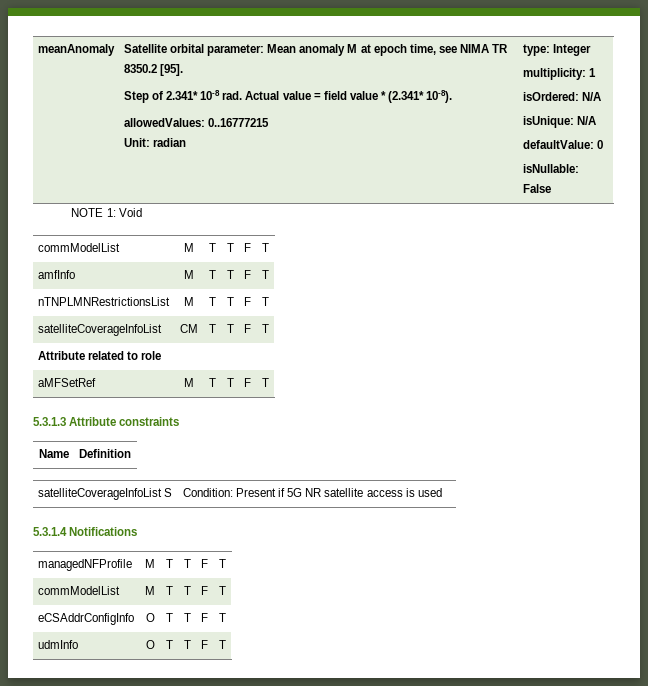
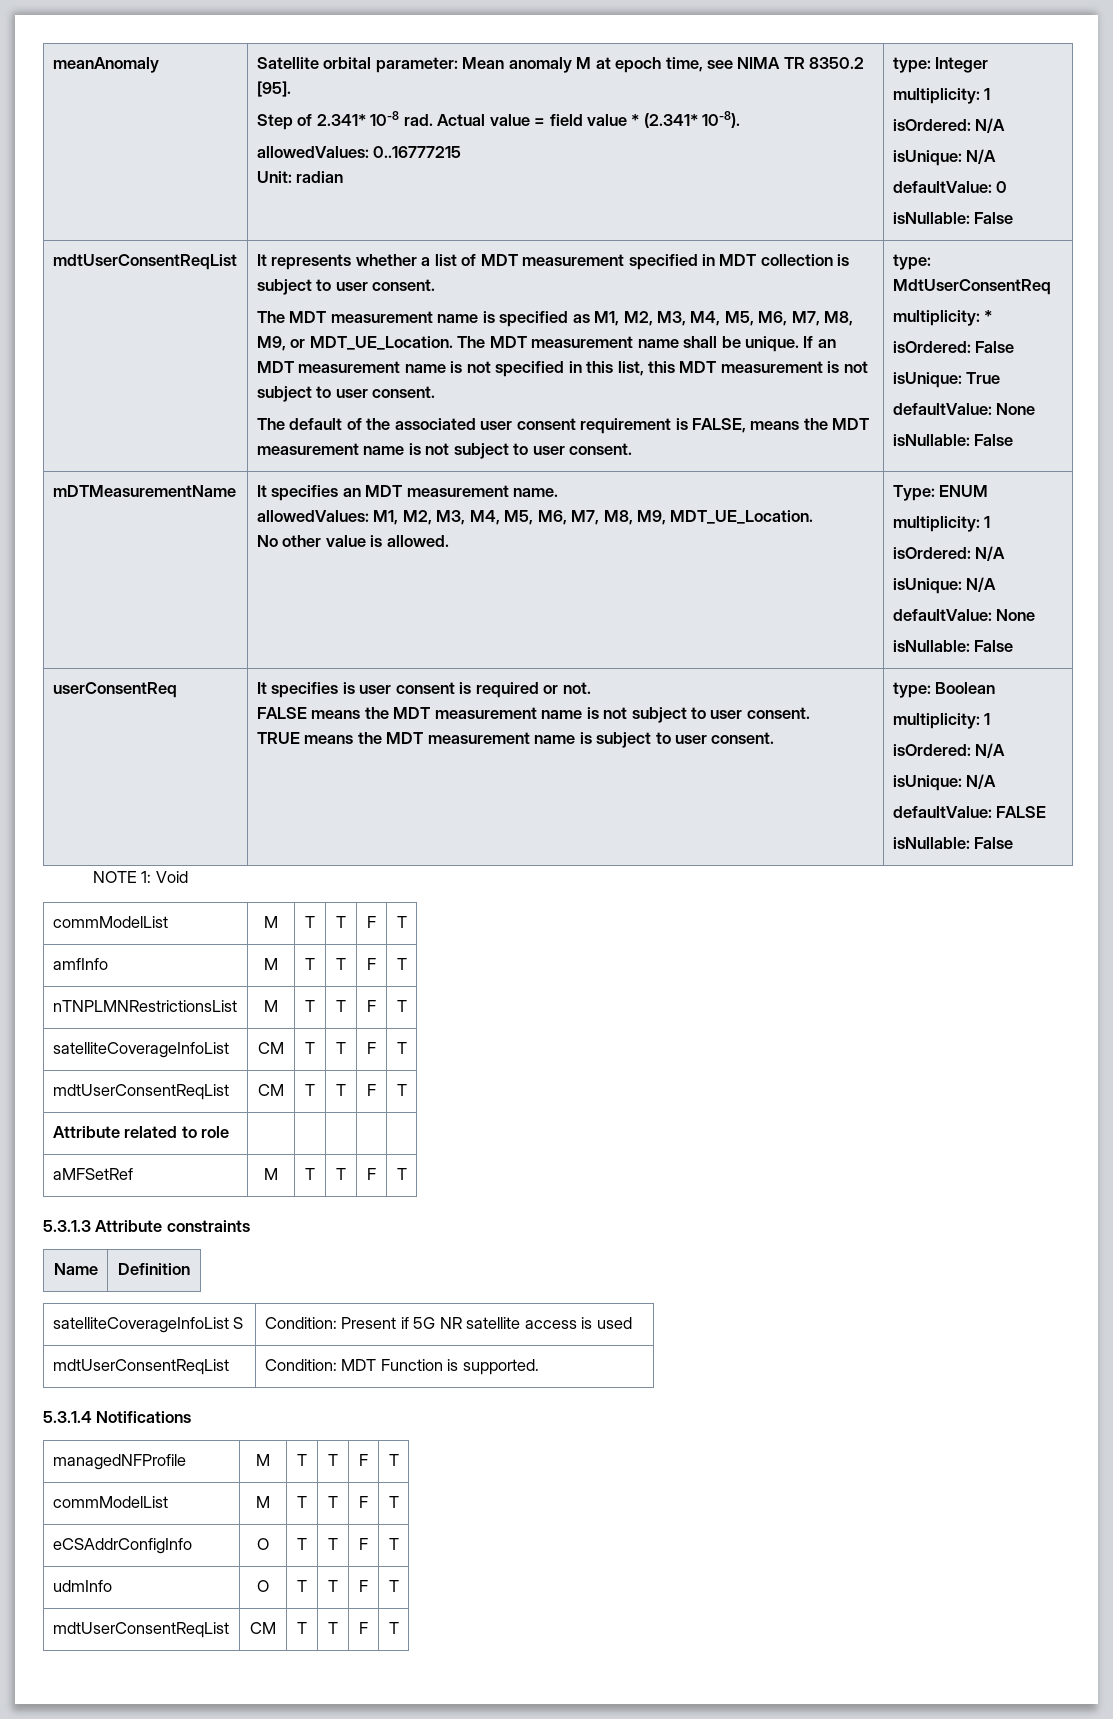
+ mdtUserConsentReqList | It represents whether a list of MDT measurement specified in MDT collection is subject to user consent.
+ The MDT measurement name is specified as M1, M2, M3, M4, M5, M6, M7, M8, M9, or MDT_UE_Location. The MDT measurement name shall be unique. If an MDT measurement name is not specified in this list, this MDT measurement is not subject to user consent.
+ The default of the associated user consent requirement is FALSE, means the MDT measurement name is not subject to user consent. | type: MdtUserConsentReq
+ multiplicity: *
+ isOrdered: False
+ isUnique: True
+ defaultValue: None
+ isNullable: False
+ mDTMeasurementName | It specifies an MDT measurement name.
+ allowedValues: M1, M2, M3, M4, M5, M6, M7, M8, M9, MDT_UE_Location.
+ No other value is allowed. | Type: ENUM
+ multiplicity: 1
+ isOrdered: N/A
+ isUnique: N/A
+ defaultValue: None
+ isNullable: False
+ userConsentReq | It specifies is user consent is required or not.
+ FALSE means the MDT measurement name is not subject to user consent.
+ TRUE means the MDT measurement name is subject to user consent. | type: Boolean
+ multiplicity: 1
+ isOrdered: N/A
+ isUnique: N/A
+ defaultValue: FALSE
+ isNullable: False
  satelliteCoverageInfoList | CM | T | T | F | T
+ mdtUserConsentReqList | CM | T | T | F | T
+ mdtUserConsentReqList | Condition: MDT Function is supported.
  udmInfo | O | T | T | F | T
+ mdtUserConsentReqList | CM | T | T | F | T

